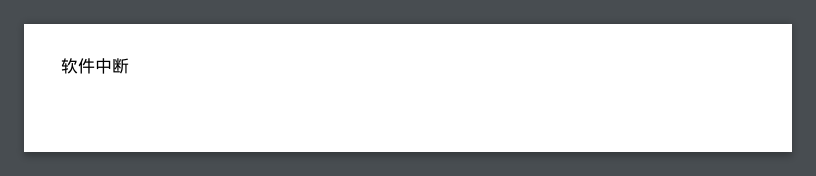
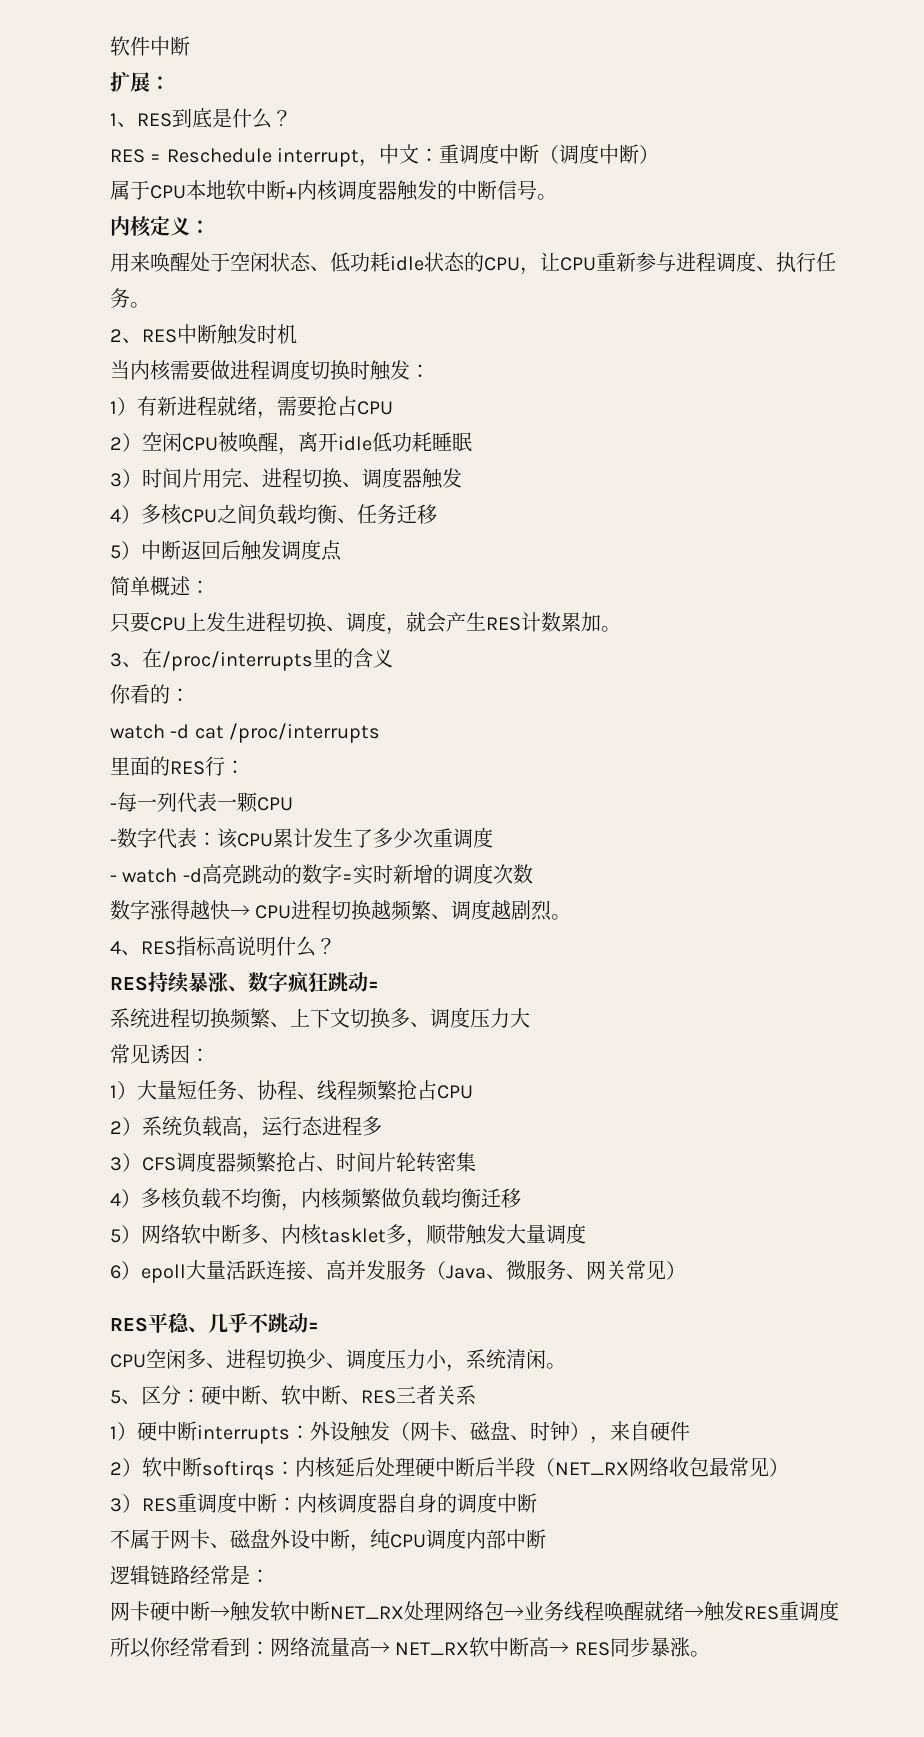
+ 扩展：
+ 1、RES到底是什么？
+ RES = Reschedule interrupt，中文：重调度中断（调度中断）
+ 属于CPU本地软中断+内核调度器触发的中断信号。
+ 内核定义：
+ 用来唤醒处于空闲状态、低功耗idle状态的CPU，让CPU重新参与进程调度、执行任务。
+ 2、RES中断触发时机
+ 当内核需要做进程调度切换时触发：
+ 1）有新进程就绪，需要抢占CPU
+ 2）空闲CPU被唤醒，离开idle低功耗睡眠
+ 3）时间片用完、进程切换、调度器触发
+ 4）多核CPU之间负载均衡、任务迁移
+ 5）中断返回后触发调度点
+ 简单概述：
+ 只要CPU上发生进程切换、调度，就会产生RES计数累加。
+ 3、在/proc/interrupts里的含义
+ 你看的：
+ watch -d cat /proc/interrupts
+ 里面的RES行：
+ -每一列代表一颗CPU
+ -数字代表：该CPU累计发生了多少次重调度
+ - watch -d高亮跳动的数字=实时新增的调度次数
+ 数字涨得越快→ CPU进程切换越频繁、调度越剧烈。
+ 4、RES指标高说明什么？
+ RES持续暴涨、数字疯狂跳动=
+ 系统进程切换频繁、上下文切换多、调度压力大
+ 常见诱因：
+ 1）大量短任务、协程、线程频繁抢占CPU
+ 2）系统负载高，运行态进程多
+ 3）CFS调度器频繁抢占、时间片轮转密集
+ 4）多核负载不均衡，内核频繁做负载均衡迁移
+ 5）网络软中断多、内核tasklet多，顺带触发大量调度
+ 6）epoll大量活跃连接、高并发服务（Java、微服务、网关常见）
+ RES平稳、几乎不跳动=
+ CPU空闲多、进程切换少、调度压力小，系统清闲。
+ 5、区分：硬中断、软中断、RES三者关系
+ 1）硬中断interrupts：外设触发（网卡、磁盘、时钟），来自硬件
+ 2）软中断softirqs：内核延后处理硬中断后半段（NET_RX网络收包最常见）
+ 3）RES重调度中断：内核调度器自身的调度中断
+ 不属于网卡、磁盘外设中断，纯CPU调度内部中断
+ 逻辑链路经常是：
+ 网卡硬中断→触发软中断NET_RX处理网络包→业务线程唤醒就绪→触发RES重调度
+ 所以你经常看到：网络流量高→ NET_RX软中断高→ RES同步暴涨。

